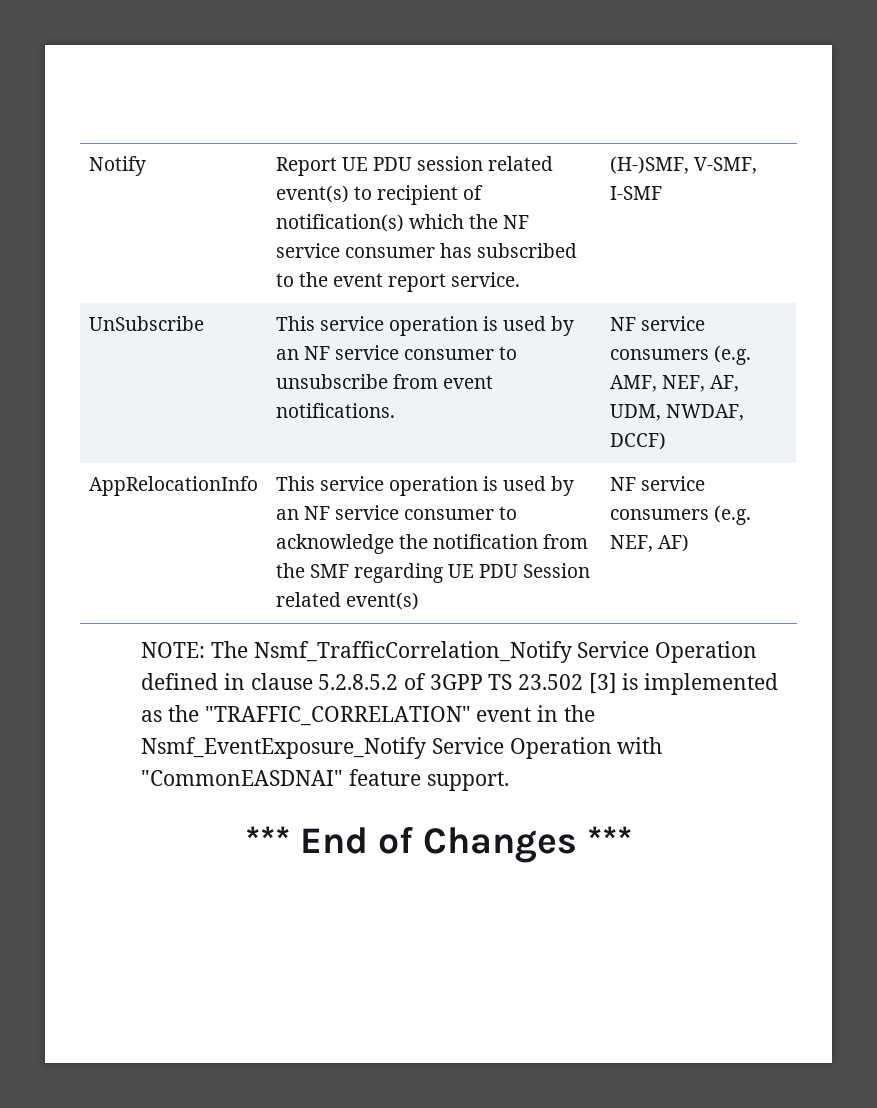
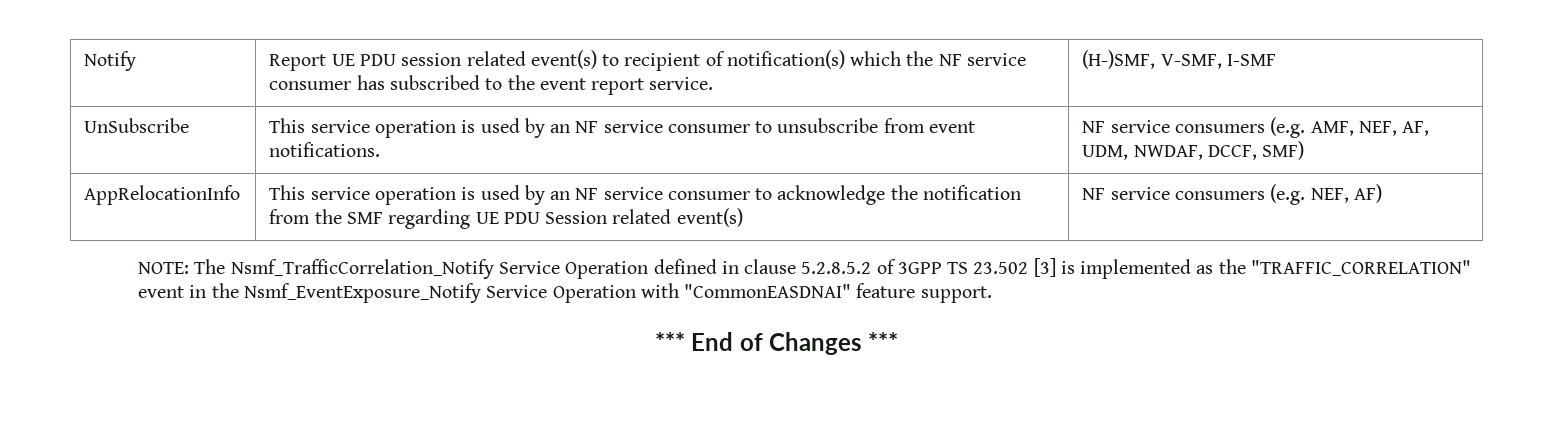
- UnSubscribe | This service operation is used by an NF service consumer to unsubscribe from event notifications. | NF service consumers (e.g. AMF, NEF, AF, UDM, NWDAF, DCCF)
+ UnSubscribe | This service operation is used by an NF service consumer to unsubscribe from event notifications. | NF service consumers (e.g. AMF, NEF, AF, UDM, NWDAF, DCCF, SMF)

